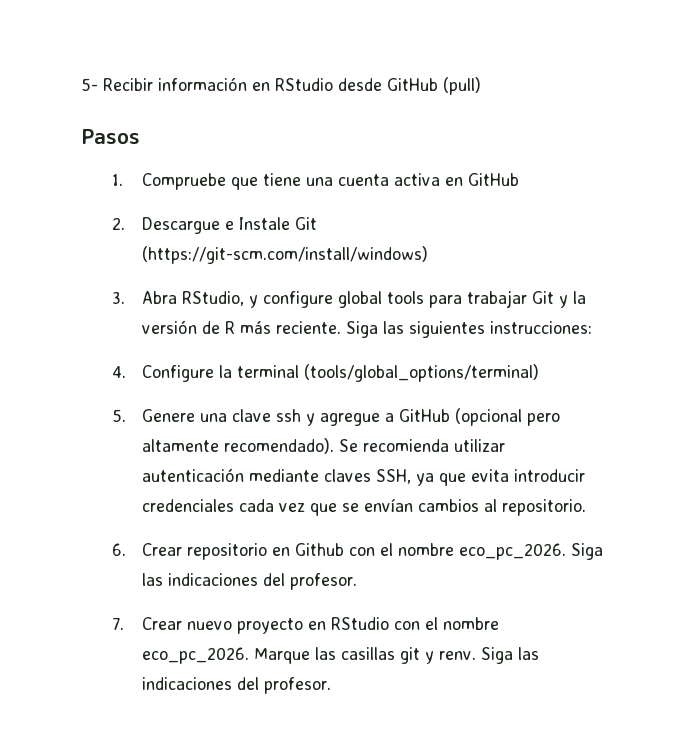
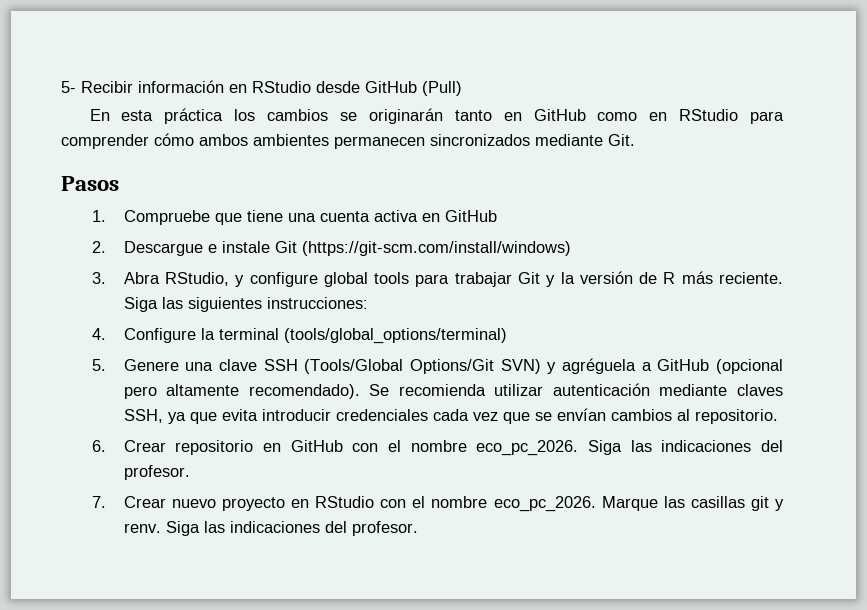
- 5- Recibir información en RStudio desde GitHub (pull)
+ 5- Recibir información en RStudio desde GitHub (Pull)
+ En esta práctica los cambios se originarán tanto en GitHub como en RStudio para comprender cómo ambos ambientes permanecen sincronizados mediante Git.
- 2. Descargue e Instale Git (https://git-scm.com/install/windows)
+ 2. Descargue e instale Git (https://git-scm.com/install/windows)
- 5. Genere una clave ssh y agregue a GitHub (opcional pero altamente recomendado).
+ 5. Genere una clave SSH (Tools/Global Options/Git SVN) y agréguela a GitHub (opcional pero altamente recomendado).
- 6. Crear repositorio en Github con el nombre eco_pc_2026.
+ 6. Crear repositorio en GitHub con el nombre eco_pc_2026.

